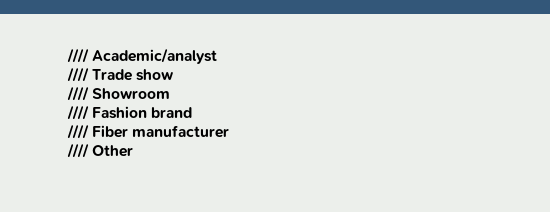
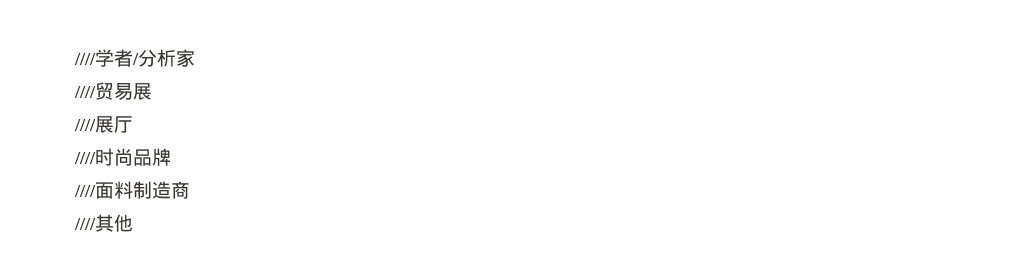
- //// Academic/analyst
- //// Trade show
- //// Showroom
- //// Fashion brand
- //// Fiber manufacturer
- //// Other
+ ////学者/分析家
+ ////贸易展
+ ////展厅
+ ////时尚品牌
+ ////面料制造商
+ ////其他

